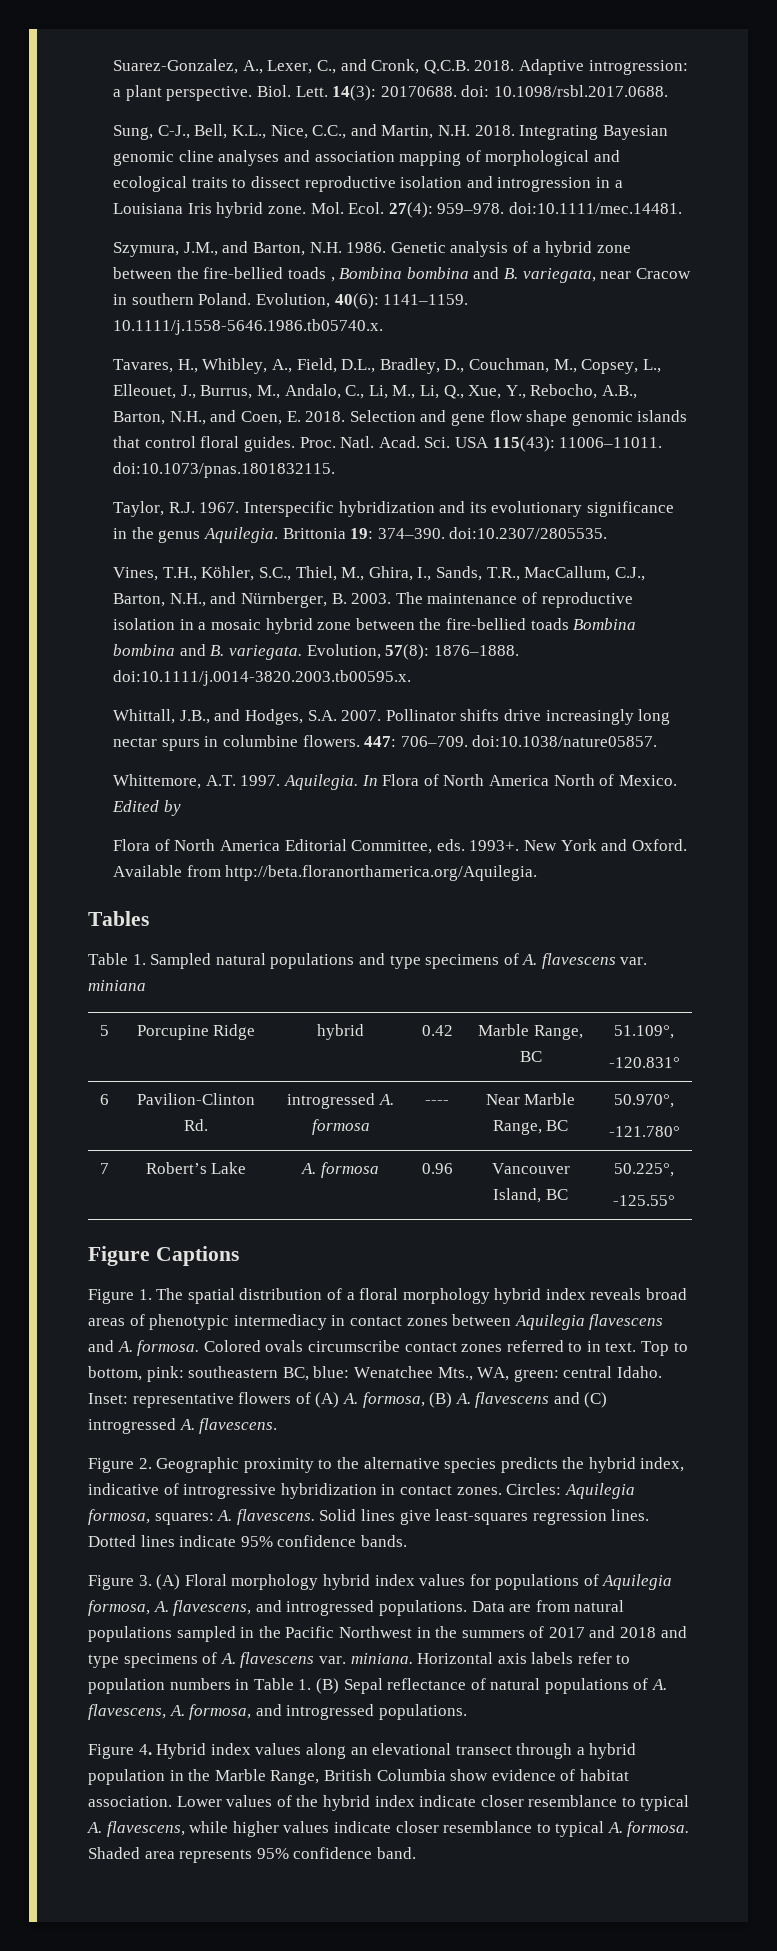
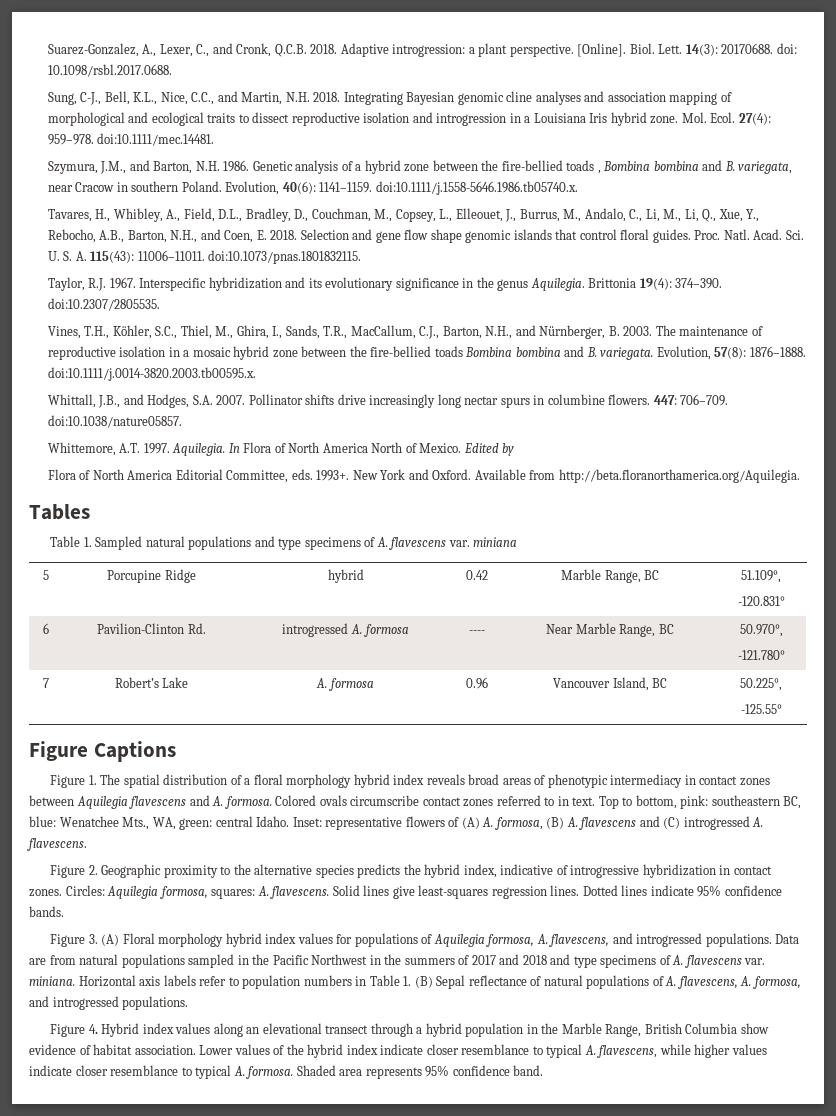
+ [Online].
- Evolution, 40(6): 1141–1159. 10.1111/j.1558-5646.1986.tb05740.x.
+ Evolution, 40(6): 1141–1159. doi:10.1111/j.1558-5646.1986.tb05740.x.
- Sci. USA 115(43): 11006–11011. doi:10.1073/pnas.1801832115.
+ Sci. U. S. A. 115(43): 11006–11011. doi:10.1073/pnas.1801832115.
- Brittonia 19: 374–390. doi:10.2307/2805535.
+ Brittonia 19(4): 374–390. doi:10.2307/2805535.

